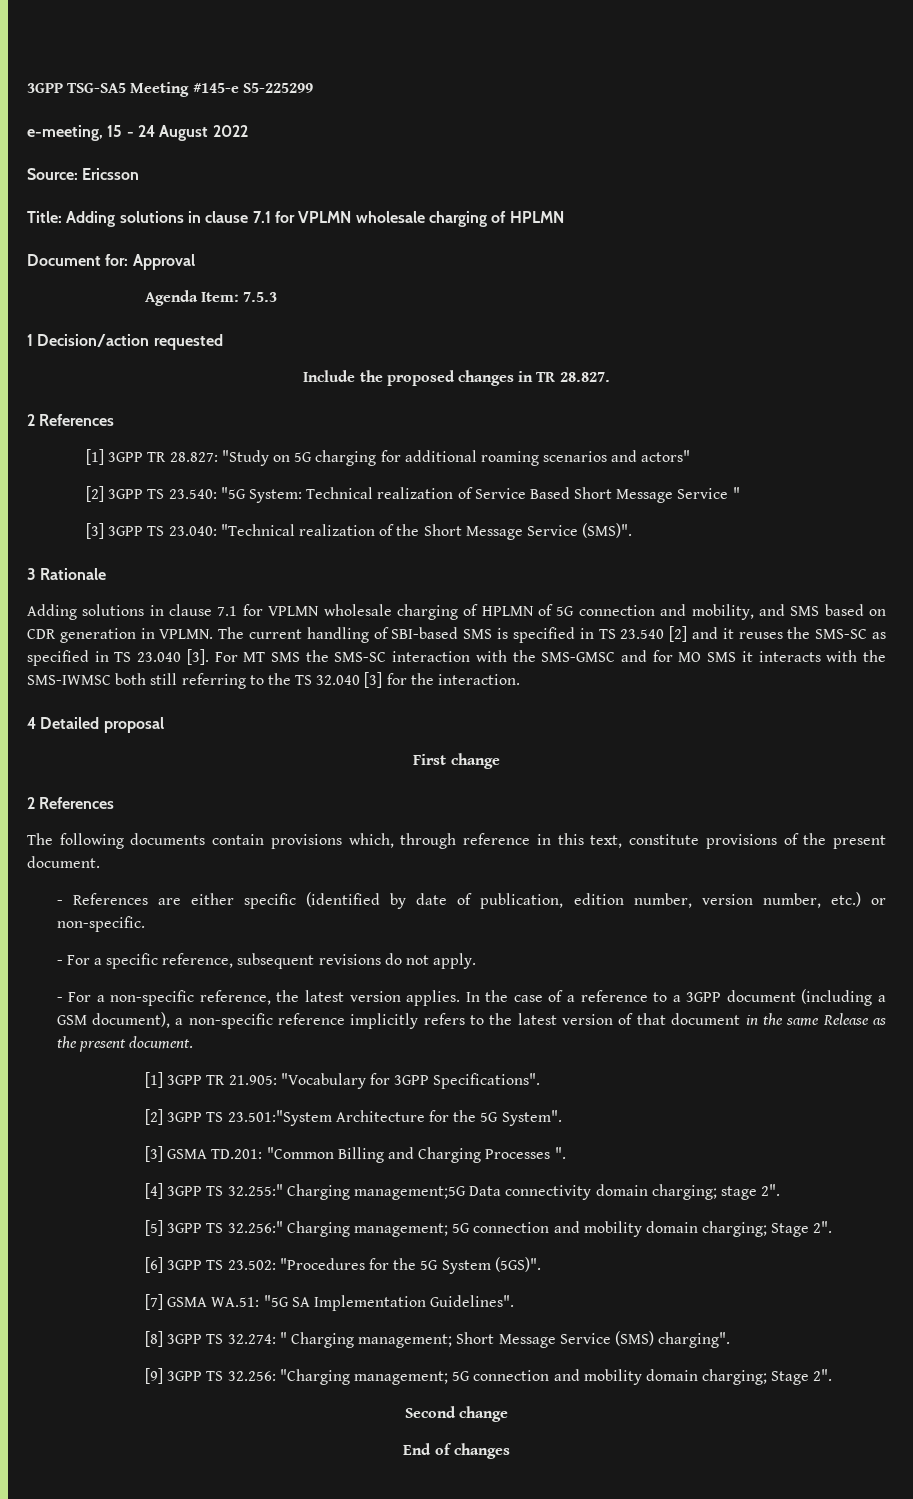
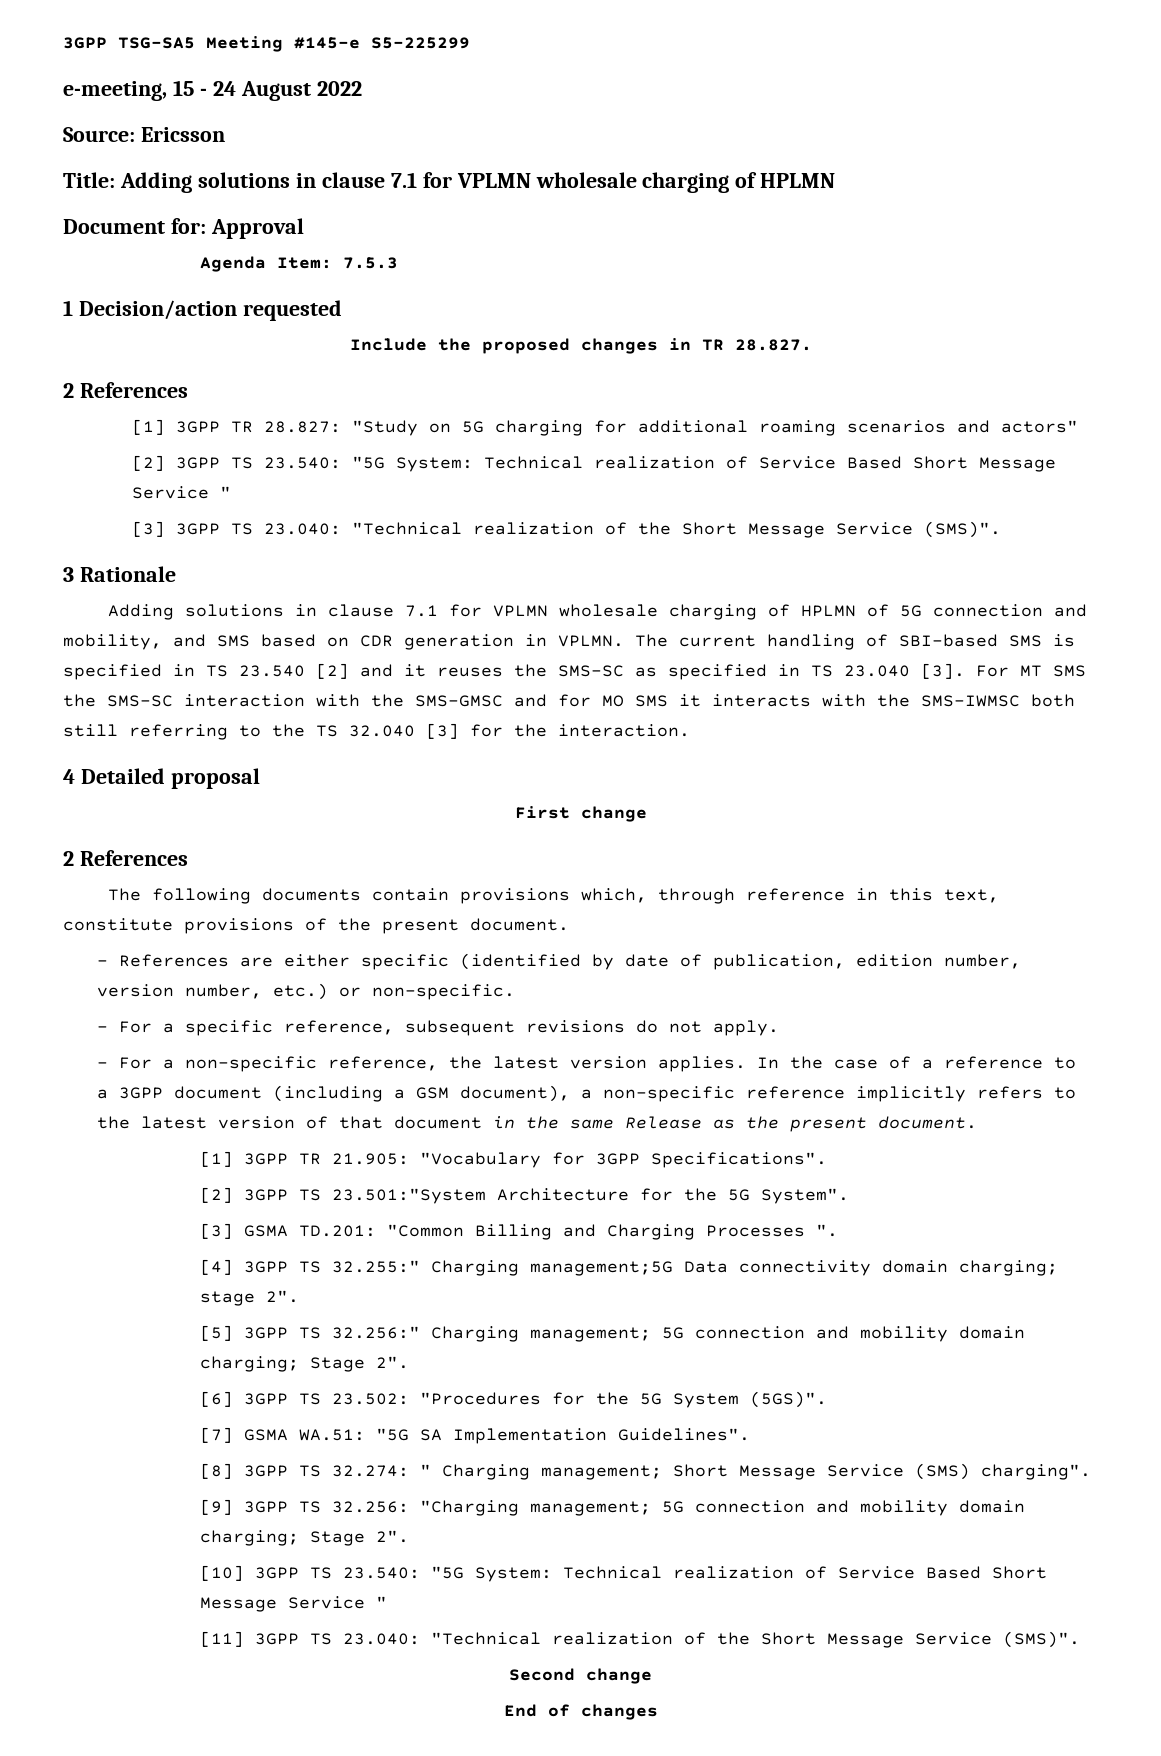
+ [10] 3GPP TS 23.540: "5G System: Technical realization of Service Based Short Message Service "
+ [11] 3GPP TS 23.040: "Technical realization of the Short Message Service (SMS)".

